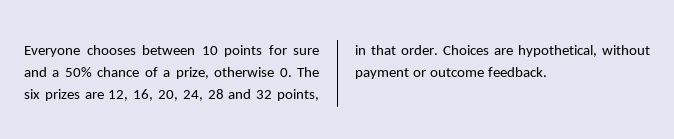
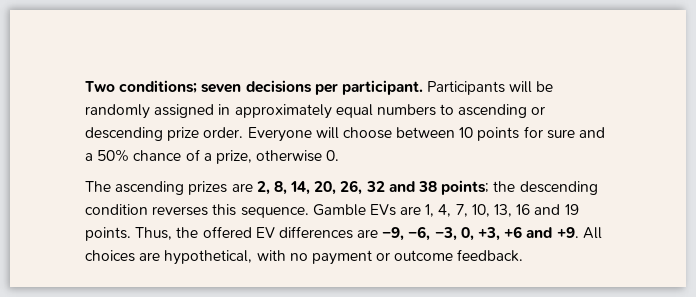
- Everyone chooses between 10 points for sure and a 50% chance of a prize, otherwise 0. The six prizes are 12, 16, 20, 24, 28 and 32 points, in that order. Choices are hypothetical, without payment or outcome feedback.
+ Two conditions; seven decisions per participant. Participants will be randomly assigned in approximately equal numbers to ascending or descending prize order. Everyone will choose between 10 points for sure and a 50% chance of a prize, otherwise 0.
+ The ascending prizes are 2, 8, 14, 20, 26, 32 and 38 points; the descending condition reverses this sequence. Gamble EVs are 1, 4, 7, 10, 13, 16 and 19 points. Thus, the offered EV differences are −9, −6, −3, 0, +3, +6 and +9. All choices are hypothetical, with no payment or outcome feedback.

